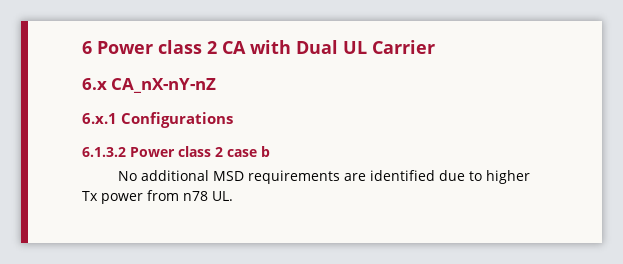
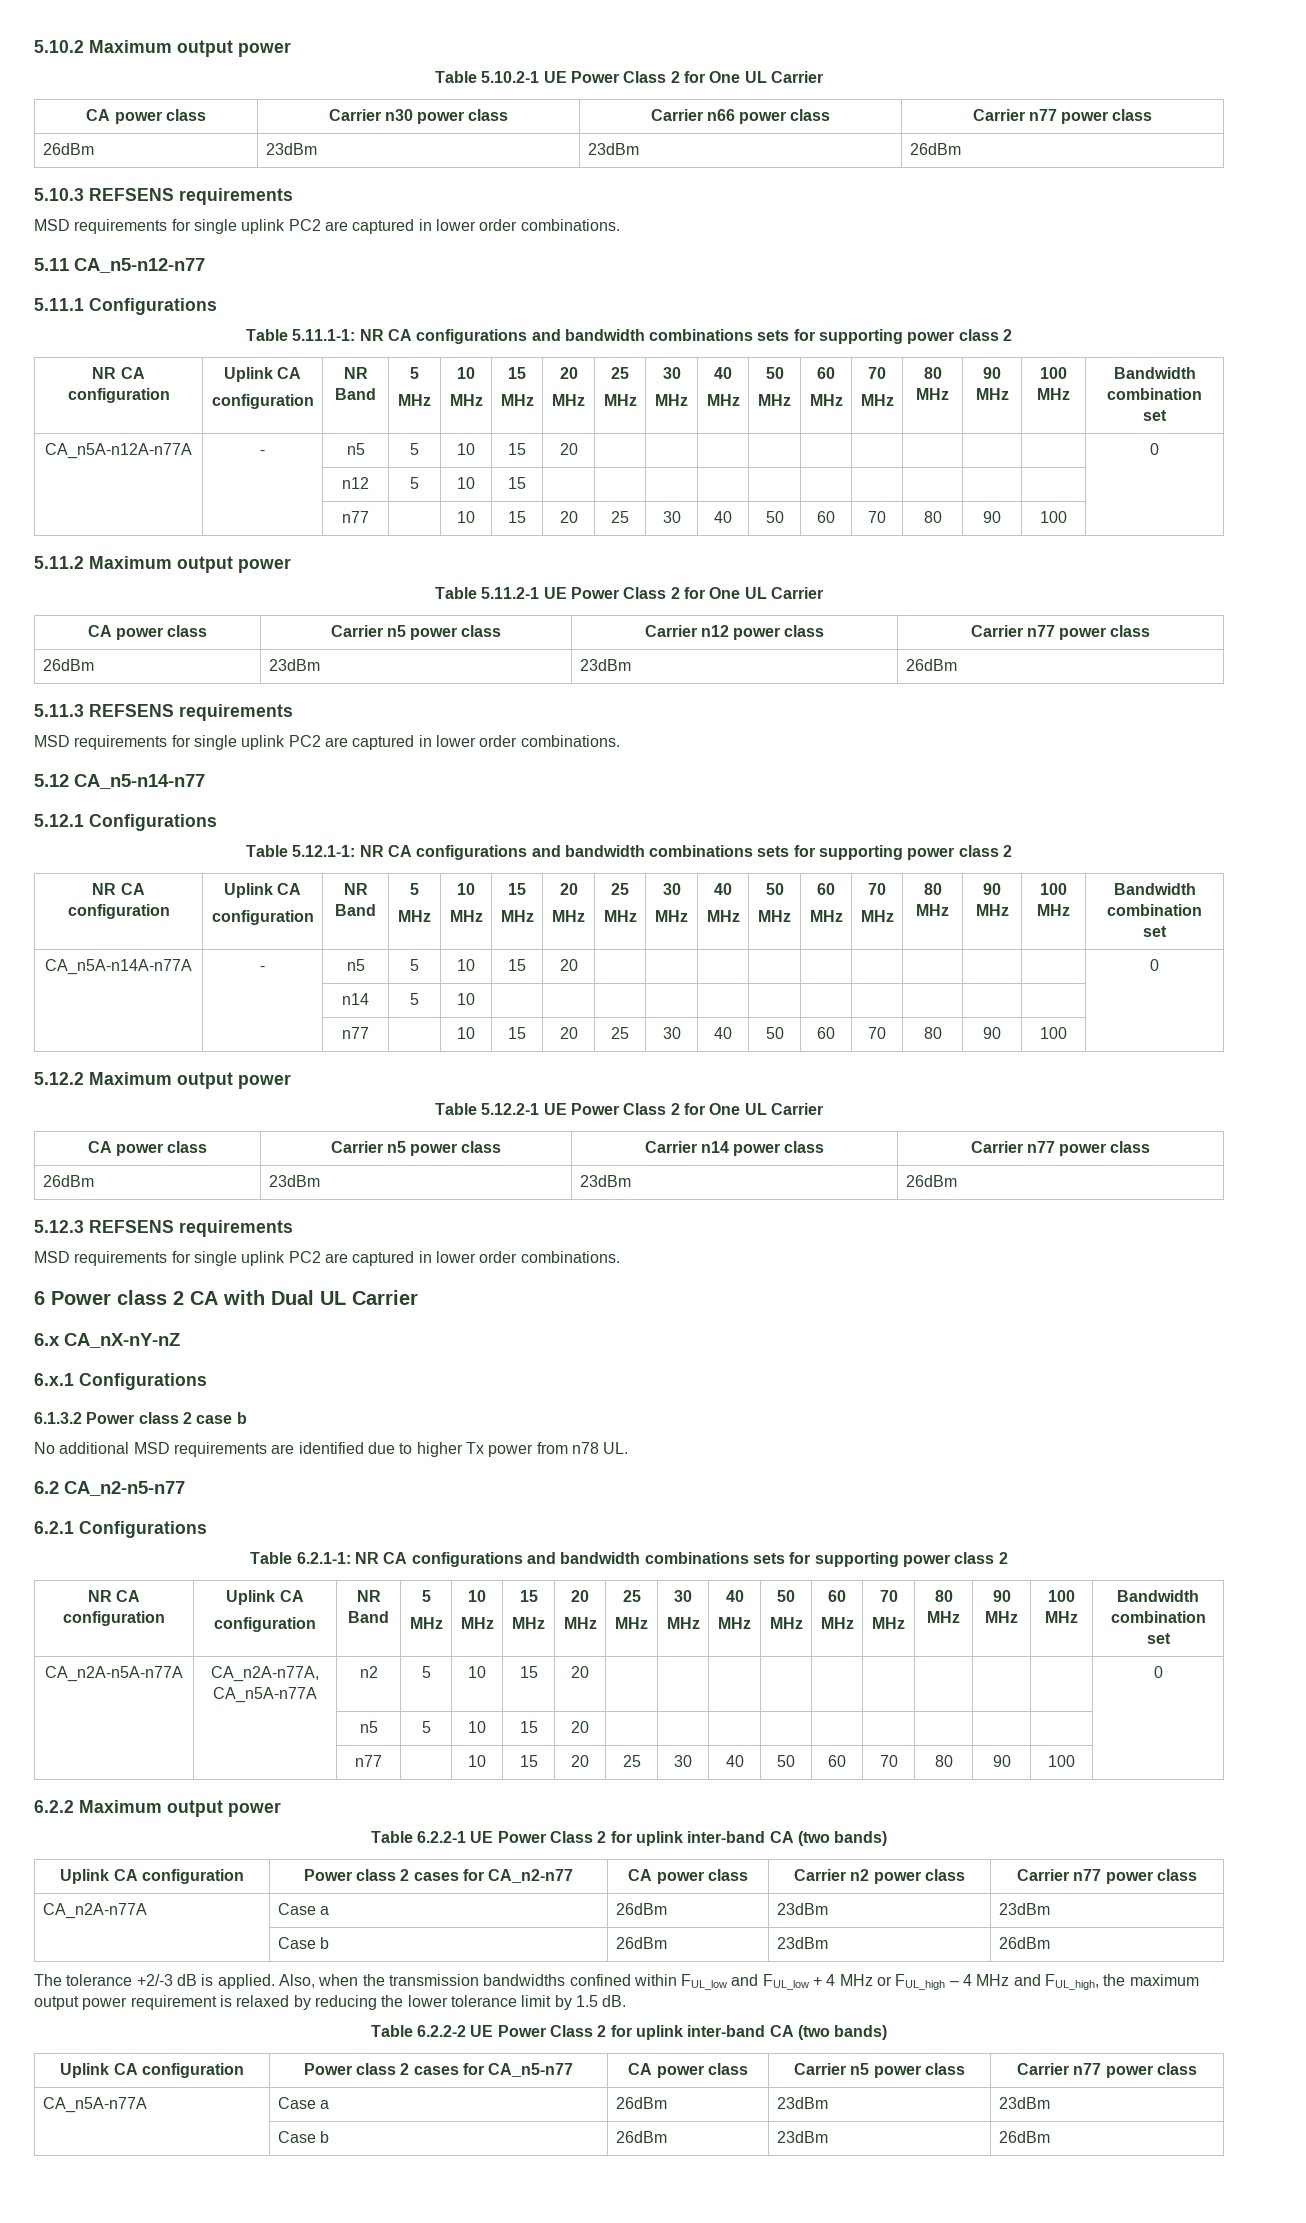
+ 5.10.2 Maximum output power
+ Table 5.10.2-1 UE Power Class 2 for One UL Carrier
+ CA power class | Carrier n30 power class | Carrier n66 power class | Carrier n77 power class
+ 26dBm | 23dBm | 23dBm | 26dBm
+ 5.10.3 REFSENS requirements
+ MSD requirements for single uplink PC2 are captured in lower order combinations.
+ 5.11 CA_n5-n12-n77
+ 5.11.1 Configurations
+ Table 5.11.1-1: NR CA configurations and bandwidth combinations sets for supporting power class 2
+ NR CA configuration | Uplink CA
+ configuration | NR Band | 5
+ MHz | 10
+ MHz | 15
+ MHz | 20
+ MHz | 25
+ MHz | 30
+ MHz | 40
+ MHz | 50
+ MHz | 60
+ MHz | 70
+ MHz | 80 MHz | 90 MHz | 100 MHz | Bandwidth combination set
+ CA_n5A-n12A-n77A | - | n5 | 5 | 10 | 15 | 20 | | | | | | | | | | 0
+ | | n12 | 5 | 10 | 15 | | | | | | | | | | |
+ | | n77 | | 10 | 15 | 20 | 25 | 30 | 40 | 50 | 60 | 70 | 80 | 90 | 100 |
+ 5.11.2 Maximum output power
+ Table 5.11.2-1 UE Power Class 2 for One UL Carrier
+ CA power class | Carrier n5 power class | Carrier n12 power class | Carrier n77 power class
+ 26dBm | 23dBm | 23dBm | 26dBm
+ 5.11.3 REFSENS requirements
+ MSD requirements for single uplink PC2 are captured in lower order combinations.
+ 5.12 CA_n5-n14-n77
+ 5.12.1 Configurations
+ Table 5.12.1-1: NR CA configurations and bandwidth combinations sets for supporting power class 2
+ NR CA configuration | Uplink CA
+ configuration | NR Band | 5
+ MHz | 10
+ MHz | 15
+ MHz | 20
+ MHz | 25
+ MHz | 30
+ MHz | 40
+ MHz | 50
+ MHz | 60
+ MHz | 70
+ MHz | 80 MHz | 90 MHz | 100 MHz | Bandwidth combination set
+ CA_n5A-n14A-n77A | - | n5 | 5 | 10 | 15 | 20 | | | | | | | | | | 0
+ | | n14 | 5 | 10 | | | | | | | | | | | |
+ | | n77 | | 10 | 15 | 20 | 25 | 30 | 40 | 50 | 60 | 70 | 80 | 90 | 100 |
+ 5.12.2 Maximum output power
+ Table 5.12.2-1 UE Power Class 2 for One UL Carrier
+ CA power class | Carrier n5 power class | Carrier n14 power class | Carrier n77 power class
+ 26dBm | 23dBm | 23dBm | 26dBm
+ 5.12.3 REFSENS requirements
+ MSD requirements for single uplink PC2 are captured in lower order combinations.
+ 6.2 CA_n2-n5-n77
+ 6.2.1 Configurations
+ Table 6.2.1-1: NR CA configurations and bandwidth combinations sets for supporting power class 2
+ NR CA configuration | Uplink CA
+ configuration | NR Band | 5
+ MHz | 10
+ MHz | 15
+ MHz | 20
+ MHz | 25
+ MHz | 30
+ MHz | 40
+ MHz | 50
+ MHz | 60
+ MHz | 70
+ MHz | 80 MHz | 90 MHz | 100 MHz | Bandwidth combination set
+ CA_n2A-n5A-n77A | CA_n2A-n77A, CA_n5A-n77A | n2 | 5 | 10 | 15 | 20 | | | | | | | | | | 0
+ | | n5 | 5 | 10 | 15 | 20 | | | | | | | | | |
+ | | n77 | | 10 | 15 | 20 | 25 | 30 | 40 | 50 | 60 | 70 | 80 | 90 | 100 |
+ 6.2.2 Maximum output power
+ Table 6.2.2-1 UE Power Class 2 for uplink inter-band CA (two bands)
+ Uplink CA configuration | Power class 2 cases for CA_n2-n77 | CA power class | Carrier n2 power class | Carrier n77 power class
+ CA_n2A-n77A | Case a | 26dBm | 23dBm | 23dBm
+ | Case b | 26dBm | 23dBm | 26dBm
+ The tolerance +2/-3 dB is applied. Also, when the transmission bandwidths confined within FUL_low and FUL_low + 4 MHz or FUL_high – 4 MHz and FUL_high, the maximum output power requirement is relaxed by reducing the lower tolerance limit by 1.5 dB.
+ Table 6.2.2-2 UE Power Class 2 for uplink inter-band CA (two bands)
+ Uplink CA configuration | Power class 2 cases for CA_n5-n77 | CA power class | Carrier n5 power class | Carrier n77 power class
+ CA_n5A-n77A | Case a | 26dBm | 23dBm | 23dBm
+ | Case b | 26dBm | 23dBm | 26dBm

